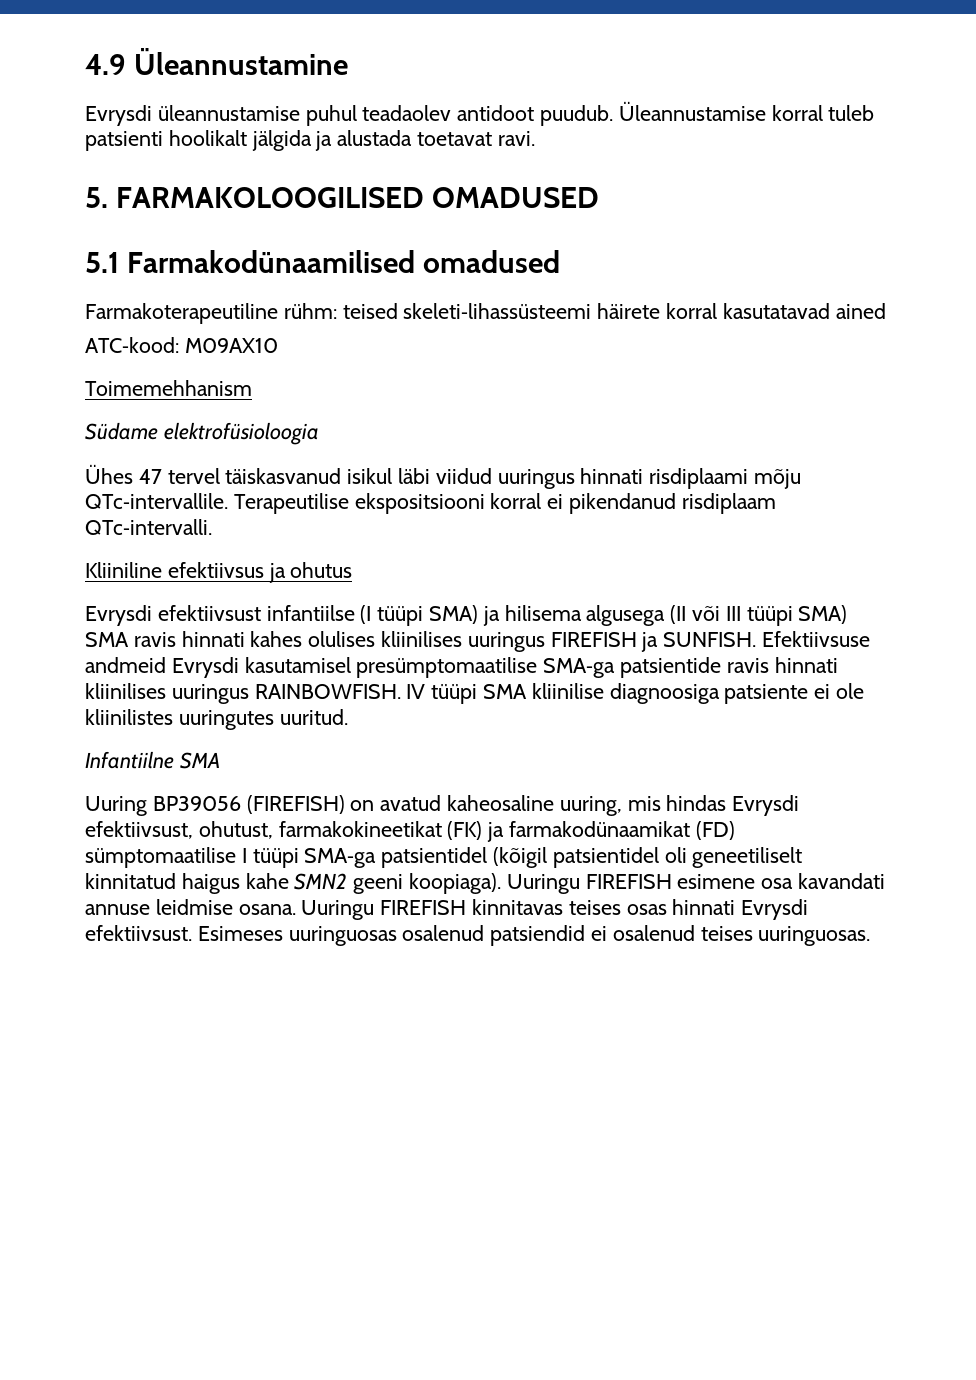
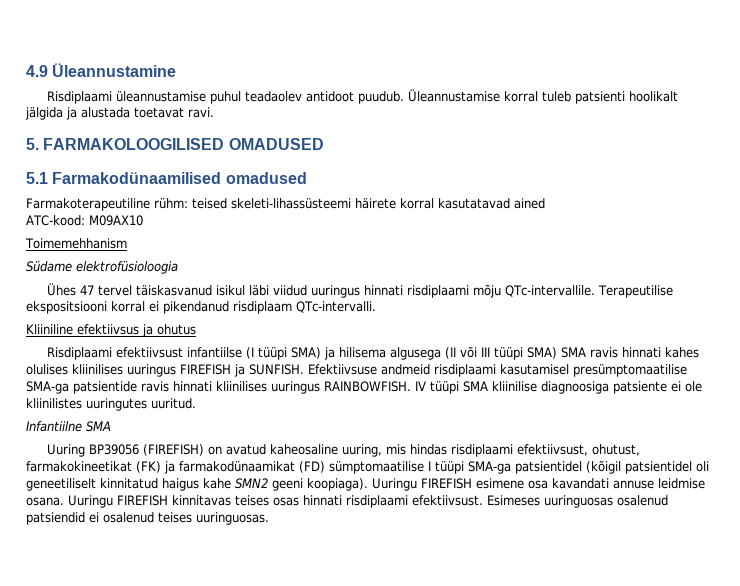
- Evrysdi üleannustamise puhul teadaolev antidoot puudub.
+ Risdiplaami üleannustamise puhul teadaolev antidoot puudub.
- Evrysdi efektiivsust infantiilse (I tüüpi SMA) ja hilisema algusega (II või III tüüpi SMA) SMA ravis hinnati kahes olulises kliinilises uuringus FIREFISH ja SUNFISH.
+ Risdiplaami efektiivsust infantiilse (I tüüpi SMA) ja hilisema algusega (II või III tüüpi SMA) SMA ravis hinnati kahes olulises kliinilises uuringus FIREFISH ja SUNFISH.
- Efektiivsuse andmeid Evrysdi kasutamisel presümptomaatilise SMA‑ga patsientide ravis hinnati kliinilises uuringus RAINBOWFISH.
+ Efektiivsuse andmeid risdiplaami kasutamisel presümptomaatilise SMA‑ga patsientide ravis hinnati kliinilises uuringus RAINBOWFISH.
- Uuring BP39056 (FIREFISH) on avatud kaheosaline uuring, mis hindas Evrysdi efektiivsust, ohutust, farmakokineetikat (FK) ja farmakodünaamikat (FD) sümptomaatilise I tüüpi SMA‑ga patsientidel (kõigil patsientidel oli geneetiliselt kinnitatud haigus kahe SMN2 geeni koopiaga).
+ Uuring BP39056 (FIREFISH) on avatud kaheosaline uuring, mis hindas risdiplaami efektiivsust, ohutust, farmakokineetikat (FK) ja farmakodünaamikat (FD) sümptomaatilise I tüüpi SMA‑ga patsientidel (kõigil patsientidel oli geneetiliselt kinnitatud haigus kahe SMN2 geeni koopiaga).
- Uuringu FIREFISH kinnitavas teises osas hinnati Evrysdi efektiivsust.
+ Uuringu FIREFISH kinnitavas teises osas hinnati risdiplaami efektiivsust.

